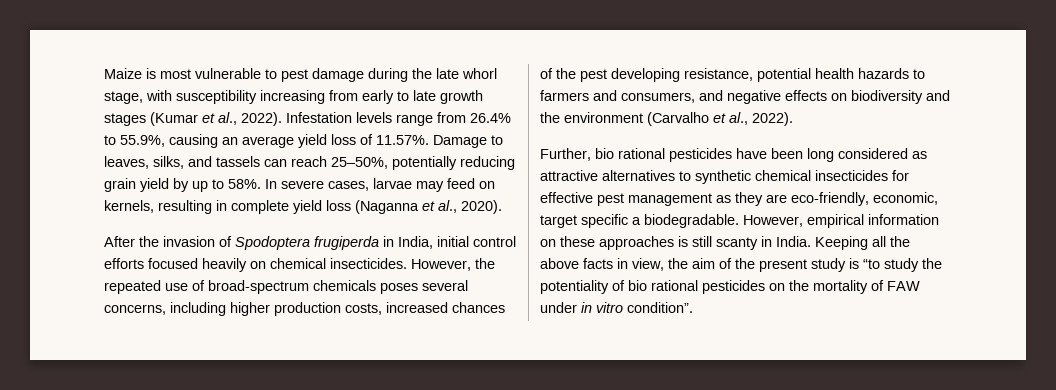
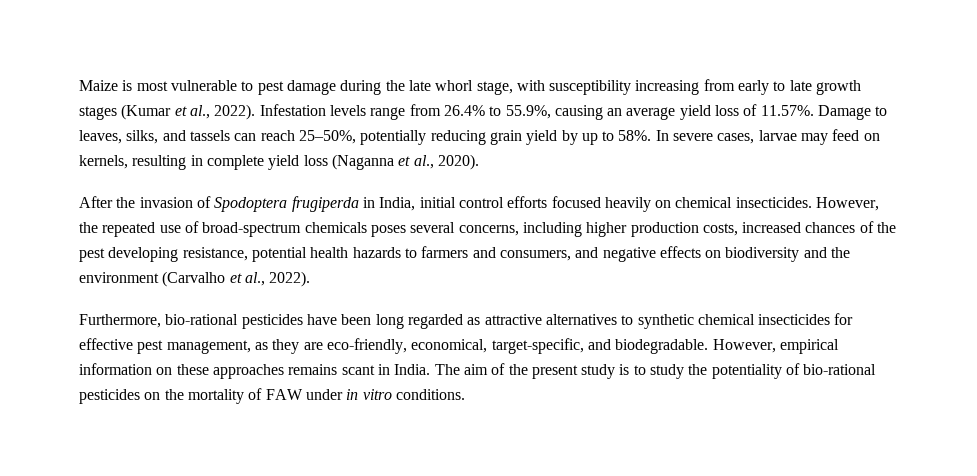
- Further, bio rational pesticides have been long considered as attractive alternatives to synthetic chemical insecticides for effective pest management as they are eco-friendly, economic, target specific a biodegradable.
+ Furthermore, bio-rational pesticides have been long regarded as attractive alternatives to synthetic chemical insecticides for effective pest management, as they are eco-friendly, economical, target-specific, and biodegradable.
- However, empirical information on these approaches is still scanty in India. Keeping all the above facts in view, the aim of the present study is “to study the potentiality of bio rational pesticides on the mortality of FAW under in vitro condition”.
+ However, empirical information on these approaches remains scant in India. The aim of the present study is to study the potentiality of bio-rational pesticides on the mortality of FAW under in vitro conditions.

